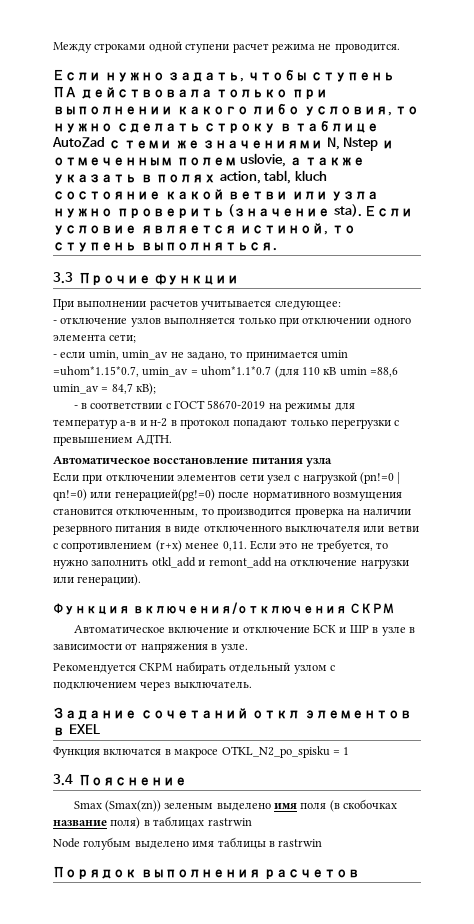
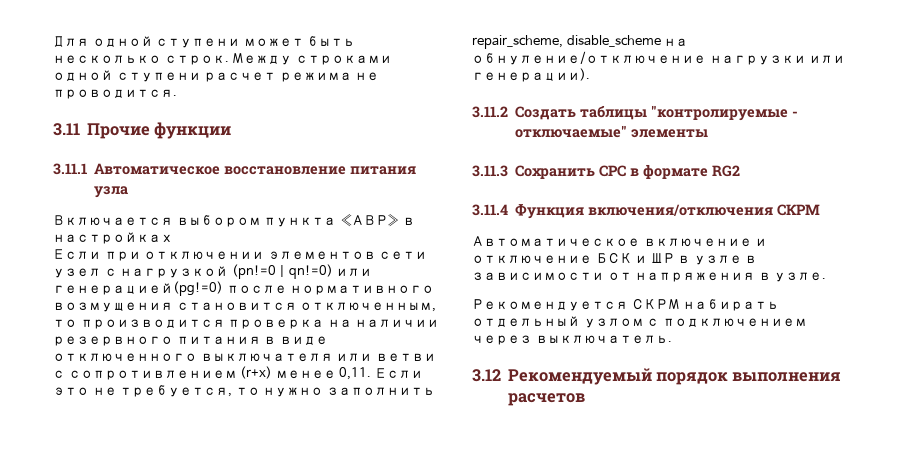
+ Для одной ступени может быть несколько строк.
- Если нужно задать, чтобы ступень ПА действовала только при выполнении какого либо условия, то нужно сделать строку в таблице AutoZad с теми же значениями N, Nstep и отмеченным полем uslovie, а также указать в полях action, tabl, kluch состояние какой ветви или узла нужно проверить (значение sta). Если условие является истиной, то ступень выполняться.
- 3.3 Прочие функции
- При выполнении расчетов учитывается следующее:
- - отключение узлов выполняется только при отключении одного элемента сети;
- - если umin, umin_av не задано, то принимается umin =uhom*1.15*0.7, umin_av = uhom*1.1*0.7 (для 110 кВ umin =88,6 umin_av = 84,7 кВ);
- - в соответствии с ГОСТ 58670-2019 на режимы для температур а-в и н-2 в протокол попадают только перегрузки с превышением АДТН.
- Автоматическое восстановление питания узла
+ 3.11 Прочие функции
+ 3.11.1 Автоматическое восстановление питания узла
+ Включается выбором пункта «АВР» в настройках
- Если это не требуется, то нужно заполнить otkl_add и remont_add на отключение нагрузки или генерации).
- Функция включения/отключения СКРМ
+ Если это не требуется, то нужно заполнить repair_scheme, disable_scheme на обнуление/отключение нагрузки или генерации).
+ 3.11.2 Создать таблицы "контролируемые - отключаемые" элементы
+ 3.11.3 Сохранить СРС в формате RG2
+ 3.11.4 Функция включения/отключения СКРМ
- Задание сочетаний откл элементов в EXEL
- Функция включатся в макросе OTKL_N2_po_spisku = 1
- 3.4 Пояснение
- Smax (Smax(zn)) зеленым выделено имя поля (в скобочках название поля) в таблицах rastrwin
- Node голубым выделено имя таблицы в rastrwin
- Порядок выполнения расчетов
+ 3.12 Рекомендуемый порядок выполнения расчетов

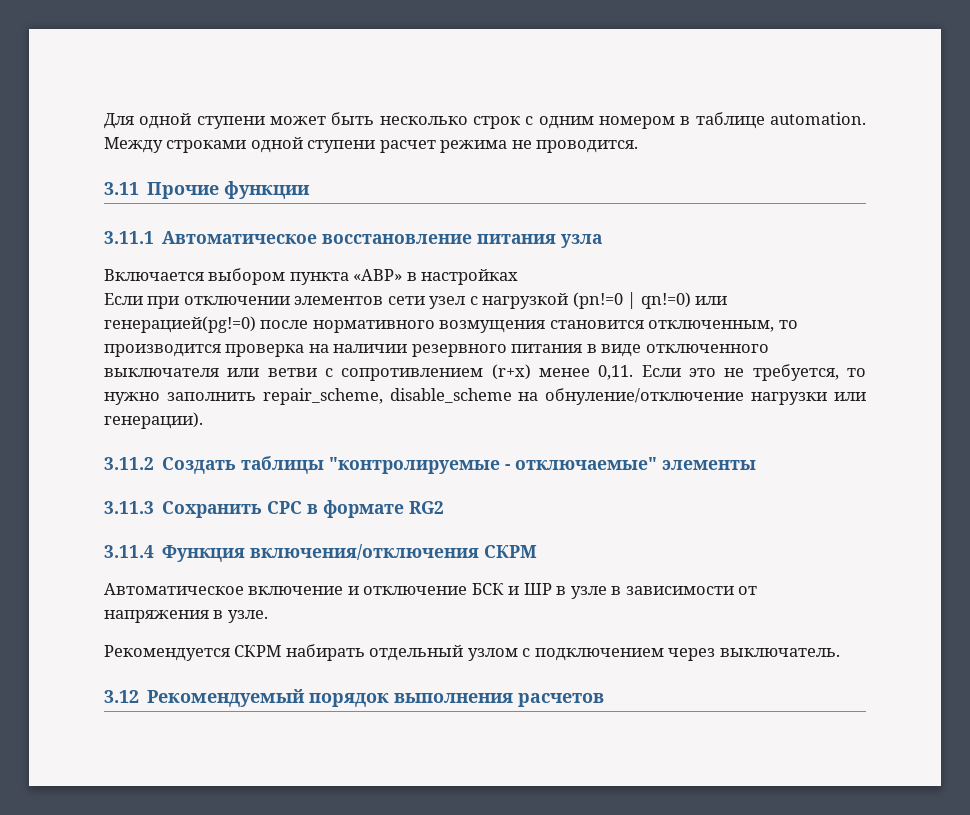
- Для одной ступени может быть несколько строк.
+ Для одной ступени может быть несколько строк с одним номером в таблице automation.

